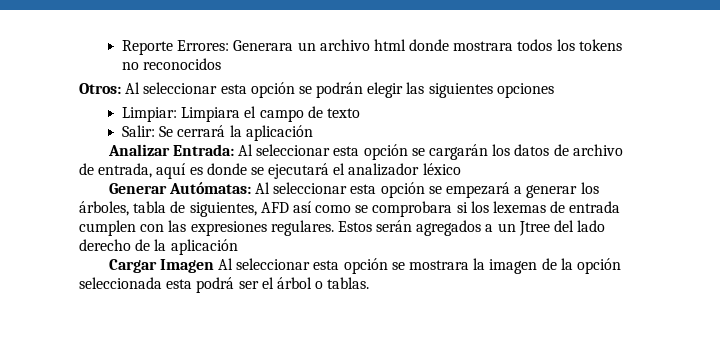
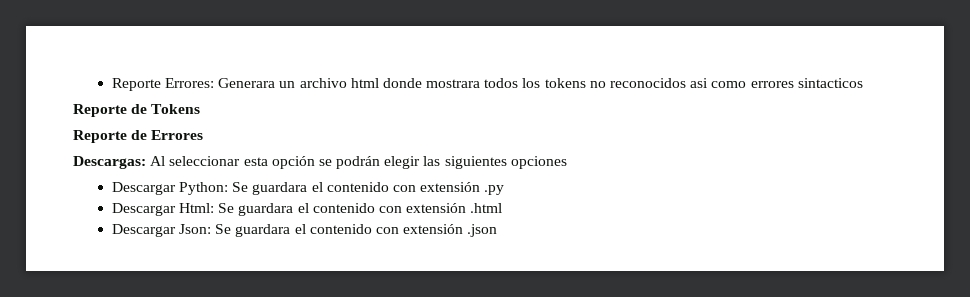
- Reporte Errores: Generara un archivo html donde mostrara todos los tokens no reconocidos
- Otros: Al seleccionar esta opción se podrán elegir las siguientes opciones
+ Reporte Errores: Generara un archivo html donde mostrara todos los tokens no reconocidos asi como errores sintacticos
+ Reporte de Tokens
+ Reporte de Errores
+ Descargas: Al seleccionar esta opción se podrán elegir las siguientes opciones
- Limpiar: Limpiara el campo de texto
- Salir: Se cerrará la aplicación
- Analizar Entrada: Al seleccionar esta opción se cargarán los datos de archivo de entrada, aquí es donde se ejecutará el analizador léxico
- Generar Autómatas: Al seleccionar esta opción se empezará a generar los árboles, tabla de siguientes, AFD así como se comprobara si los lexemas de entrada cumplen con las expresiones regulares. Estos serán agregados a un Jtree del lado derecho de la aplicación
- Cargar Imagen Al seleccionar esta opción se mostrara la imagen de la opción seleccionada esta podrá ser el árbol o tablas.
+ Descargar Python: Se guardara el contenido con extensión .py
+ Descargar Html: Se guardara el contenido con extensión .html
+ Descargar Json: Se guardara el contenido con extensión .json

